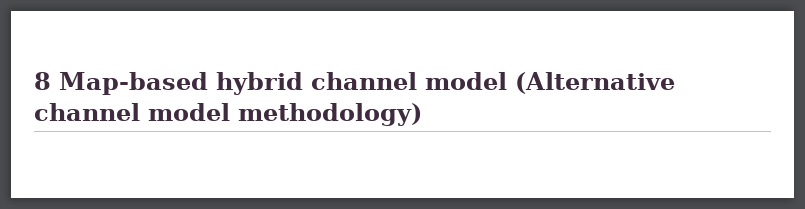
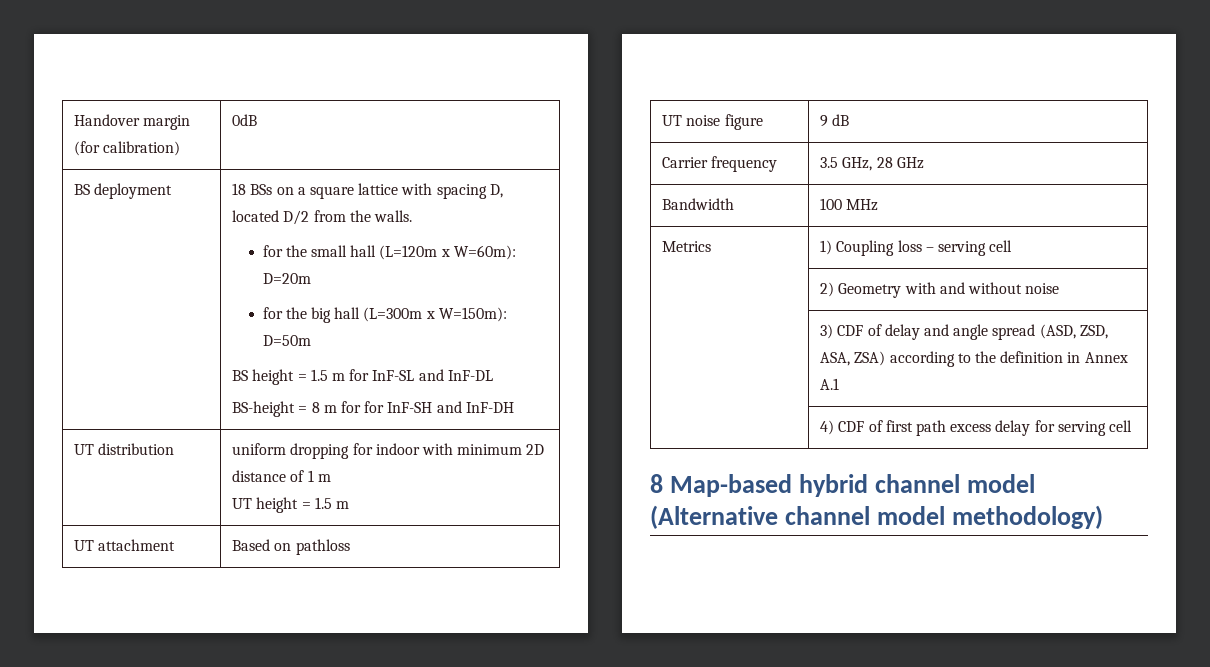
+ Handover margin (for calibration) | 0dB
+ BS deployment | 18 BSs on a square lattice with spacing D, located D/2 from the walls.
+ for the small hall (L=120m x W=60m): D=20m
+ for the big hall (L=300m x W=150m): D=50m
+ BS height = 1.5 m for InF-SL and InF-DL
+ BS-height = 8 m for for InF-SH and InF-DH
+ UT distribution | uniform dropping for indoor with minimum 2D distance of 1 m
+ UT height = 1.5 m
+ UT attachment | Based on pathloss
+ UT noise figure | 9 dB
+ Carrier frequency | 3.5 GHz, 28 GHz
+ Bandwidth | 100 MHz
+ Metrics | 1) Coupling loss – serving cell
+ | 2) Geometry with and without noise
+ | 3) CDF of delay and angle spread (ASD, ZSD, ASA, ZSA) according to the definition in Annex A.1
+ | 4) CDF of first path excess delay for serving cell

